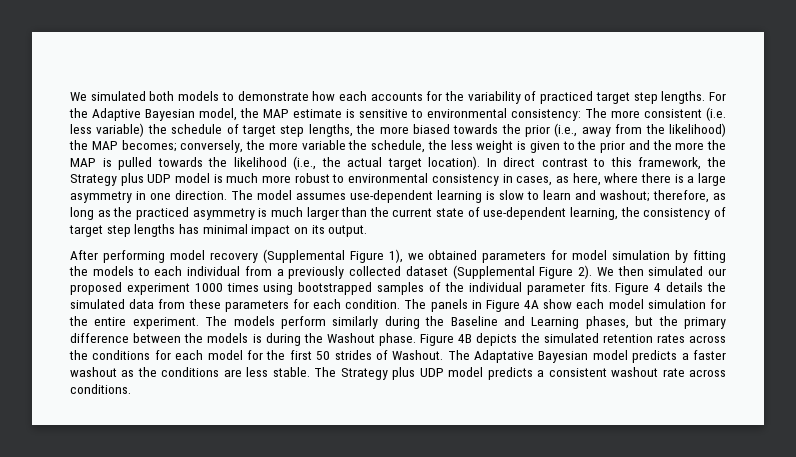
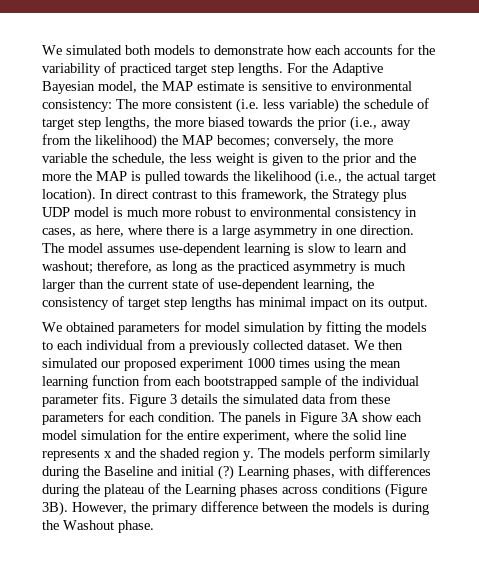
- After performing model recovery (Supplemental Figure 1), we obtained parameters for model simulation by fitting the models to each individual from a previously collected dataset (Supplemental Figure 2).
+ We obtained parameters for model simulation by fitting the models to each individual from a previously collected dataset.
- We then simulated our proposed experiment 1000 times using bootstrapped samples of the individual parameter fits.
+ We then simulated our proposed experiment 1000 times using the mean learning function from each bootstrapped sample of the individual parameter fits.
- Figure 4 details the simulated data from these parameters for each condition.
+ Figure 3 details the simulated data from these parameters for each condition.
- The panels in Figure 4A show each model simulation for the entire experiment.
+ The panels in Figure 3A show each model simulation for the entire experiment, where the solid line represents x and the shaded region y.
- The models perform similarly during the Baseline and Learning phases, but the primary difference between the models is during the Washout phase. Figure 4B depicts the simulated retention rates across the conditions for each model for the first 50 strides of Washout. The Adaptative Bayesian model predicts a faster washout as the conditions are less stable. The Strategy plus UDP model predicts a consistent washout rate across conditions.
+ The models perform similarly during the Baseline and initial (?) Learning phases, with differences during the plateau of the Learning phases across conditions (Figure 3B). However, the primary difference between the models is during the Washout phase.

